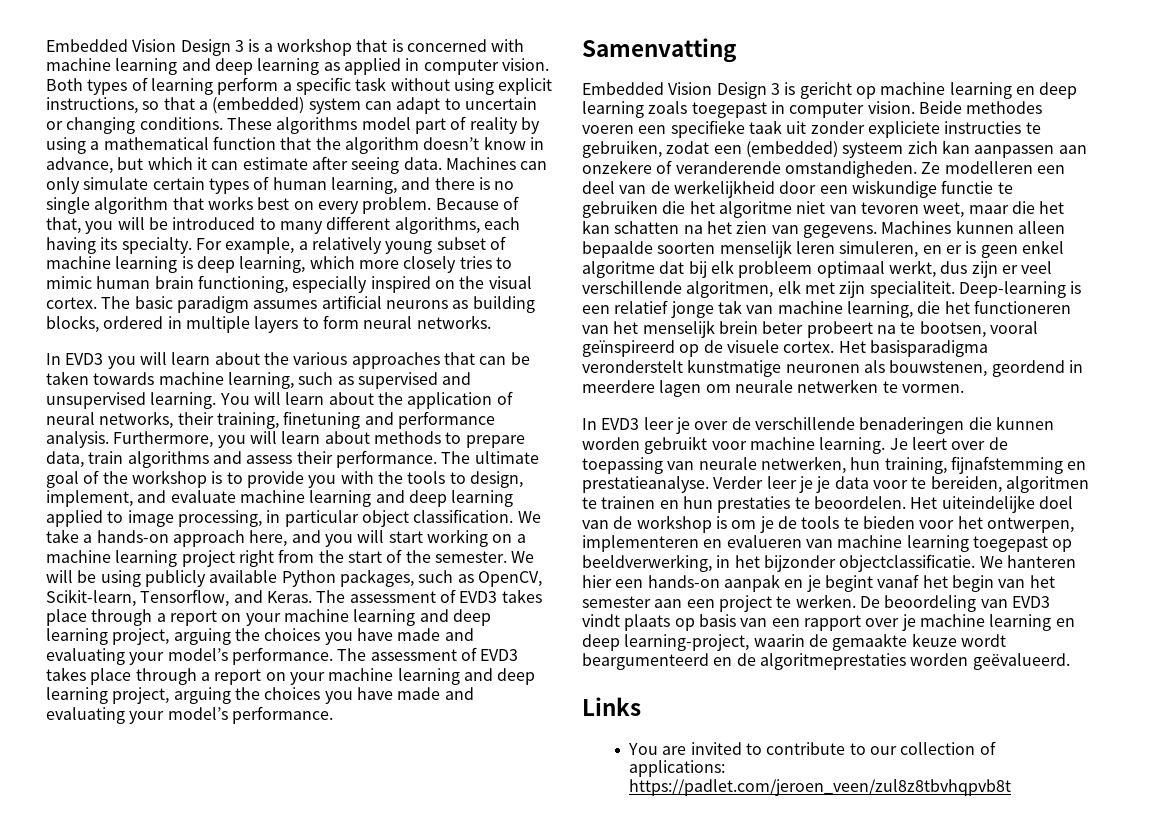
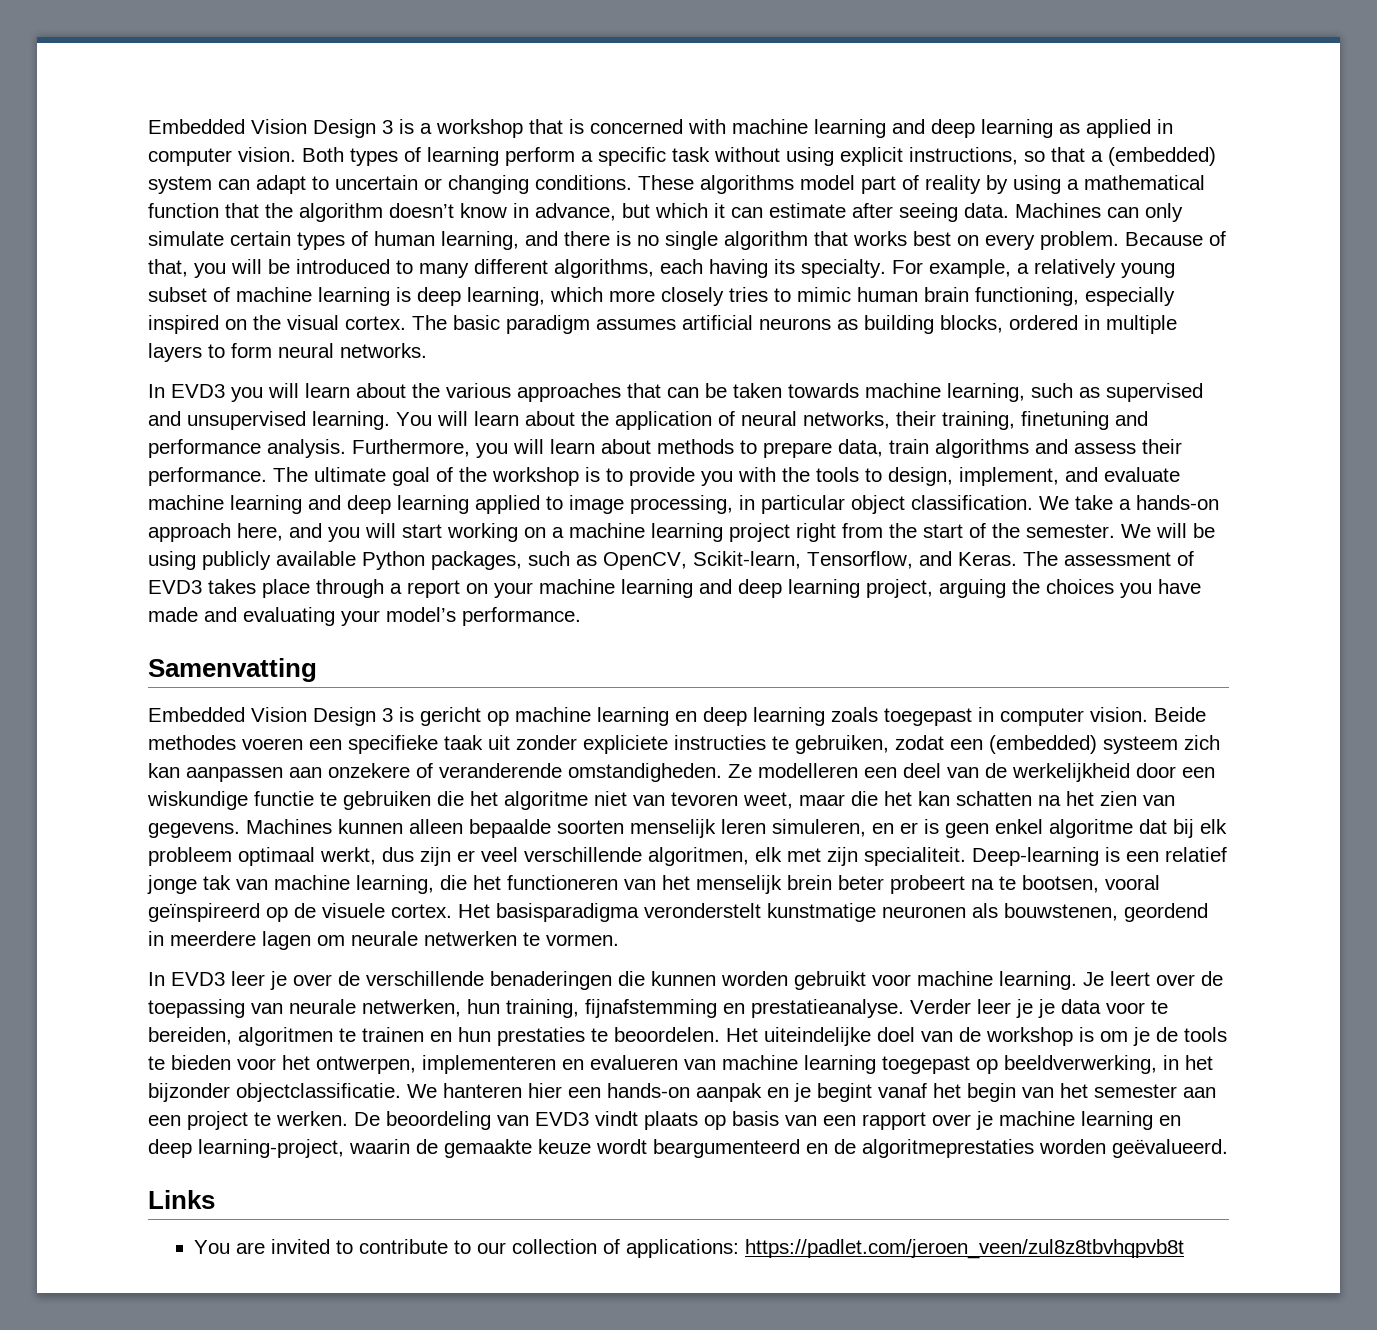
- The assessment of EVD3 takes place through a report on your machine learning and deep learning project, arguing the choices you have made and evaluating your model’s performance. The assessment of EVD3 takes place through a report on your machine learning and deep learning project, arguing the choices you have made and evaluating your model’s performance.
+ The assessment of EVD3 takes place through a report on your machine learning and deep learning project, arguing the choices you have made and evaluating your model’s performance.

